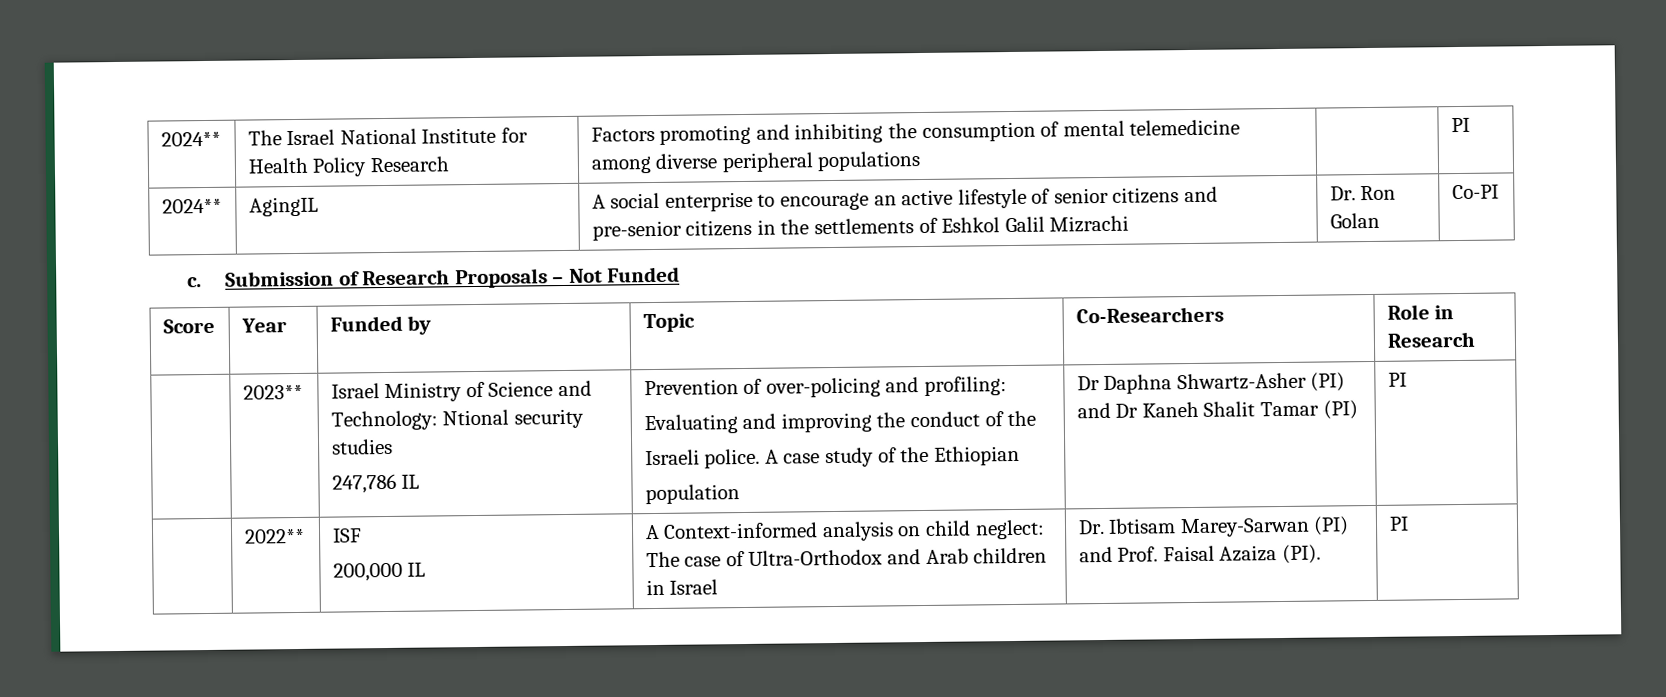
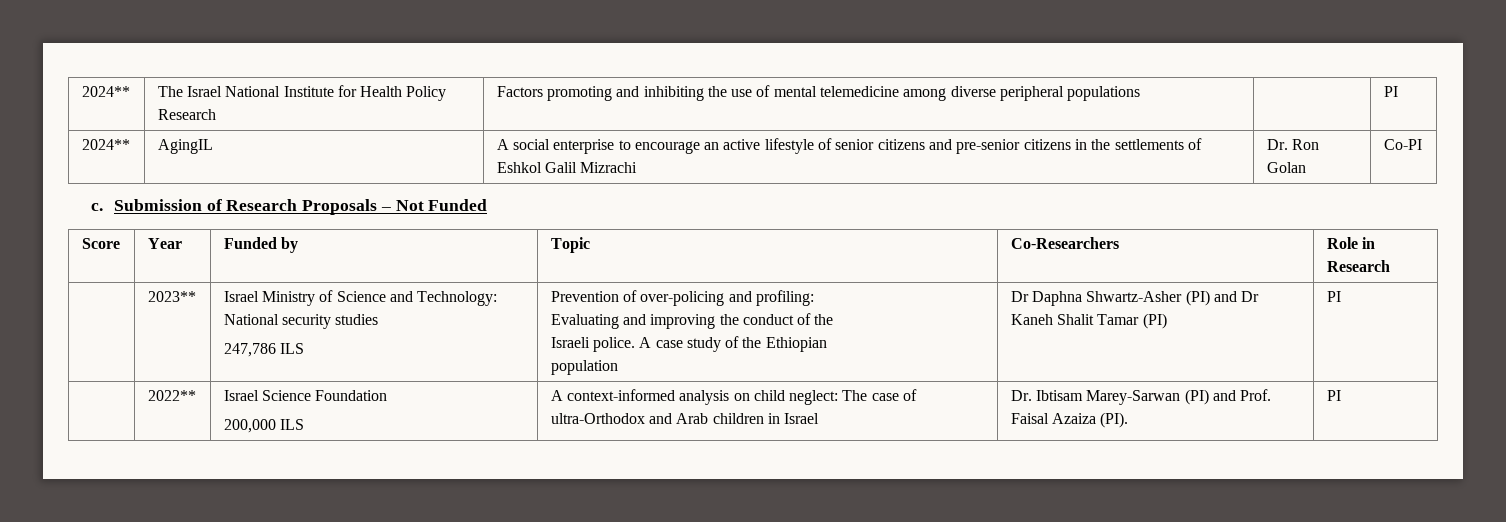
- 2024** | The Israel National Institute for Health Policy Research | Factors promoting and inhibiting the consumption of mental telemedicine among diverse peripheral populations | | PI
+ 2024** | The Israel National Institute for Health Policy Research | Factors promoting and inhibiting the use of mental telemedicine among diverse peripheral populations | | PI
- Israel Ministry of Science and Technology: Ntional security studies
+ Israel Ministry of Science and Technology: National security studies
- 247,786 IL
+ 247,786 ILS
- | 2022** | ISF
- 200,000 IL | A Context-informed analysis on child neglect: The case of Ultra-Orthodox and Arab children in Israel | Dr. Ibtisam Marey-Sarwan (PI) and Prof. Faisal Azaiza (PI). | PI
+ | 2022** | Israel Science Foundation
+ 200,000 ILS | A context-informed analysis on child neglect: The case of ultra-Orthodox and Arab children in Israel | Dr. Ibtisam Marey-Sarwan (PI) and Prof. Faisal Azaiza (PI). | PI

